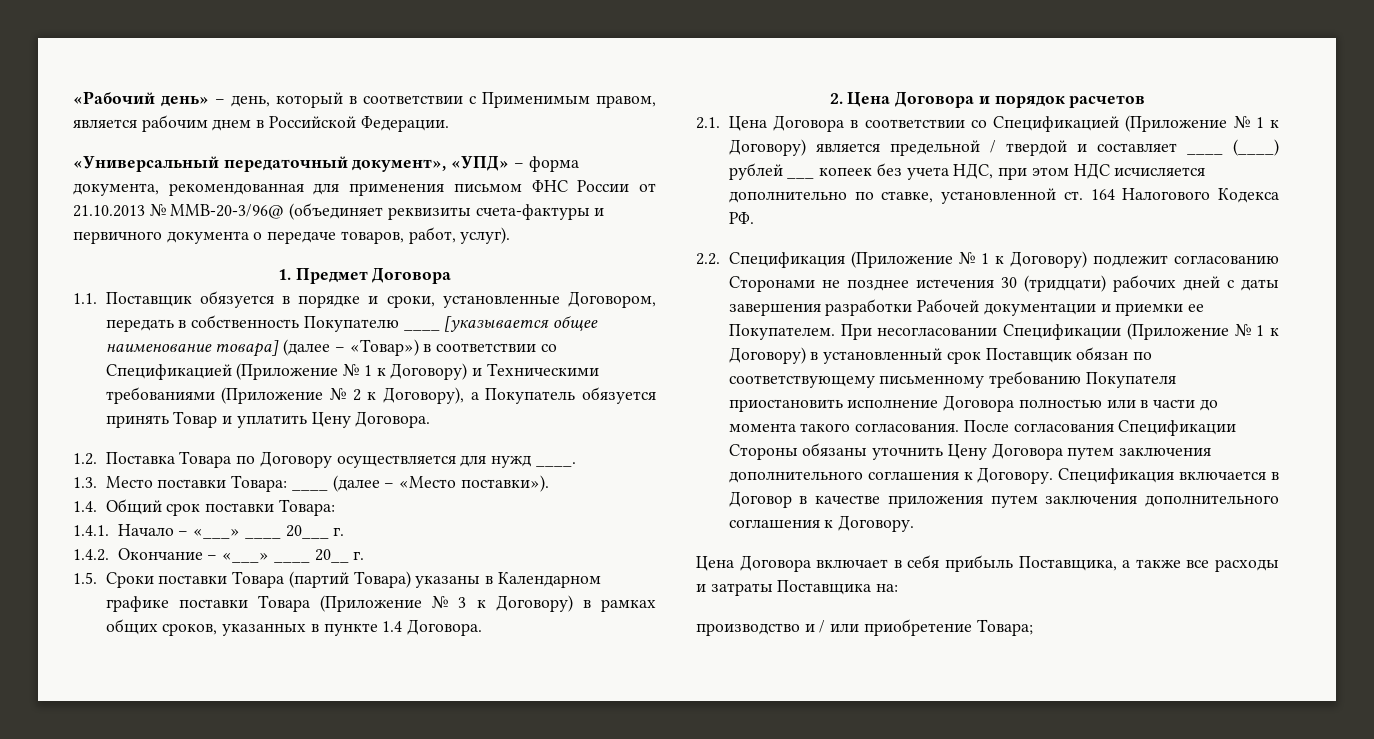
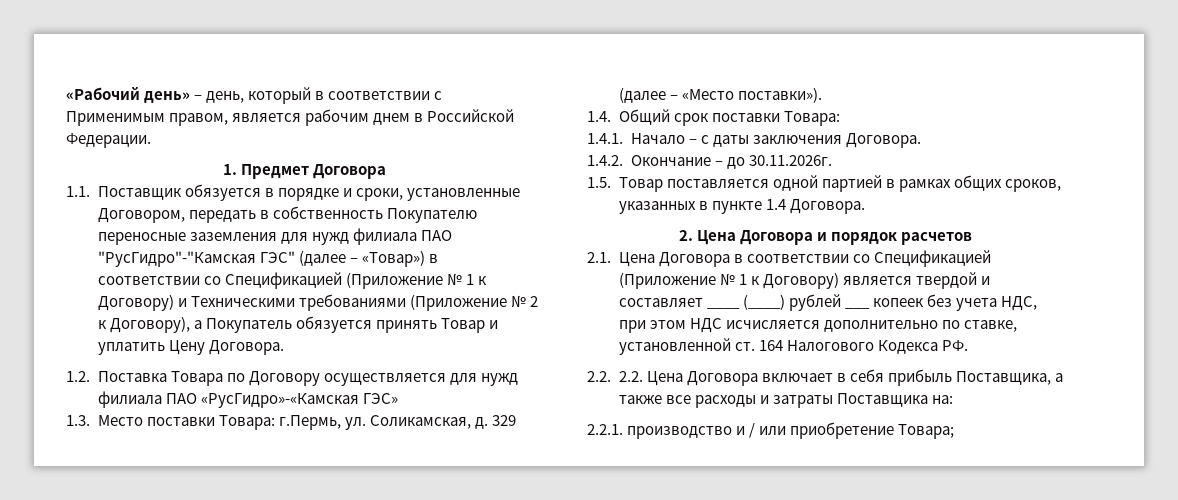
- «Универсальный передаточный документ», «УПД» – форма документа, рекомендованная для применения письмом ФНС России от 21.10.2013 № ММВ-20-3/96@ (объединяет реквизиты счета-фактуры и первичного документа о передаче товаров, работ, услуг).
- 1.1. Поставщик обязуется в порядке и сроки, установленные Договором, передать в собственность Покупателю ____ [указывается общее наименование товара] (далее – «Товар») в соответствии со Спецификацией (Приложение № 1 к Договору) и Техническими требованиями (Приложение № 2 к Договору), а Покупатель обязуется принять Товар и уплатить Цену Договора.
+ 1.1. Поставщик обязуется в порядке и сроки, установленные Договором, передать в собственность Покупателю переносные заземления для нужд филиала ПАО "РусГидро"-"Камская ГЭС" (далее – «Товар») в соответствии со Спецификацией (Приложение № 1 к Договору) и Техническими требованиями (Приложение № 2 к Договору), а Покупатель обязуется принять Товар и уплатить Цену Договора.
- 1.2. Поставка Товара по Договору осуществляется для нужд ____.
+ 1.2. Поставка Товара по Договору осуществляется для нужд филиала ПАО «РусГидро»-«Камская ГЭС»
- 1.3. Место поставки Товара: ____ (далее – «Место поставки»).
+ 1.3. Место поставки Товара: г.Пермь, ул. Соликамская, д. 329 (далее – «Место поставки»).
- 1.4.1. Начало – «___» ____ 20___ г.
+ 1.4.1. Начало – с даты заключения Договора.
- 1.4.2. Окончание – «___» ____ 20__ г.
- 1.5. Сроки поставки Товара (партий Товара) указаны в Календарном графике поставки Товара (Приложение № 3 к Договору) в рамках общих сроков, указанных в пункте 1.4 Договора.
+ 1.4.2. Окончание – до 30.11.2026г.
+ 1.5. Товар поставляется одной партией в рамках общих сроков, указанных в пункте 1.4 Договора.
- 2.1. Цена Договора в соответствии со Спецификацией (Приложение № 1 к Договору) является предельной / твердой и составляет ____ (____) рублей ___ копеек без учета НДС, при этом НДС исчисляется дополнительно по ставке, установленной ст. 164 Налогового Кодекса РФ.
+ 2.1. Цена Договора в соответствии со Спецификацией (Приложение № 1 к Договору) является твердой и составляет ____ (____) рублей ___ копеек без учета НДС, при этом НДС исчисляется дополнительно по ставке, установленной ст. 164 Налогового Кодекса РФ.
- 2.2. Спецификация (Приложение № 1 к Договору) подлежит согласованию Сторонами не позднее истечения 30 (тридцати) рабочих дней с даты завершения разработки Рабочей документации и приемки ее Покупателем. При несогласовании Спецификации (Приложение № 1 к Договору) в установленный срок Поставщик обязан по соответствующему письменному требованию Покупателя приостановить исполнение Договора полностью или в части до момента такого согласования. После согласования Спецификации Стороны обязаны уточнить Цену Договора путем заключения дополнительного соглашения к Договору. Спецификация включается в Договор в качестве приложения путем заключения дополнительного соглашения к Договору.
- Цена Договора включает в себя прибыль Поставщика, а также все расходы и затраты Поставщика на:
+ 2.2. 2.2. Цена Договора включает в себя прибыль Поставщика, а также все расходы и затраты Поставщика на:
- производство и / или приобретение Товара;
+ 2.2.1. производство и / или приобретение Товара;

